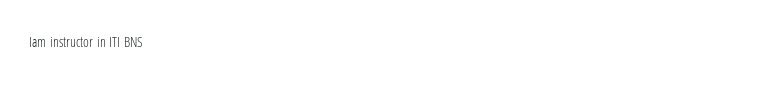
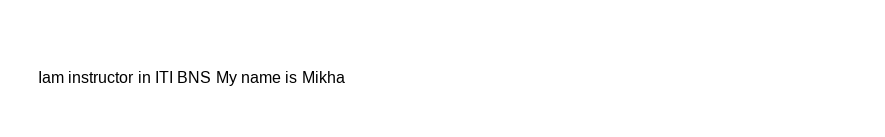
- Iam instructor in ITI BNS
+ Iam instructor in ITI BNS My name is Mikha

